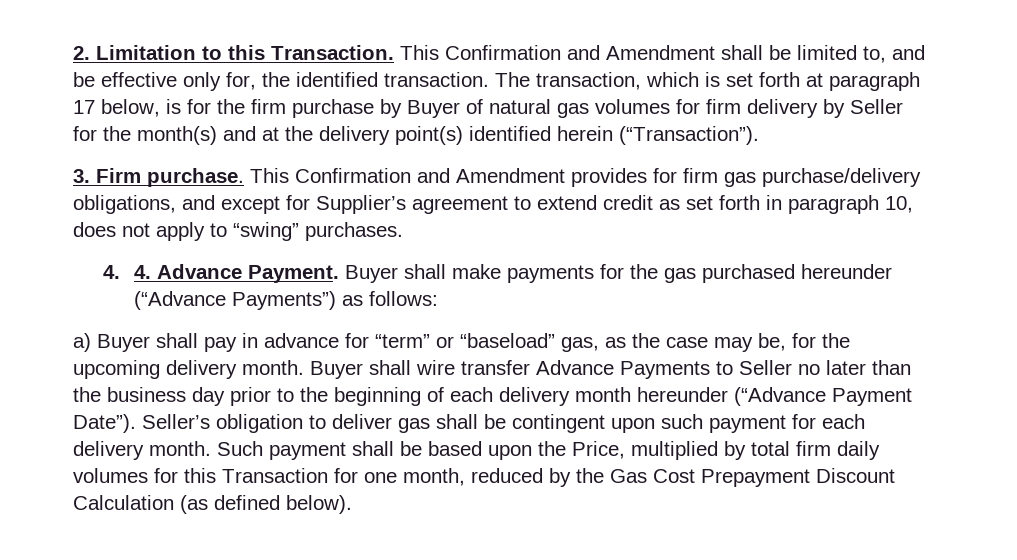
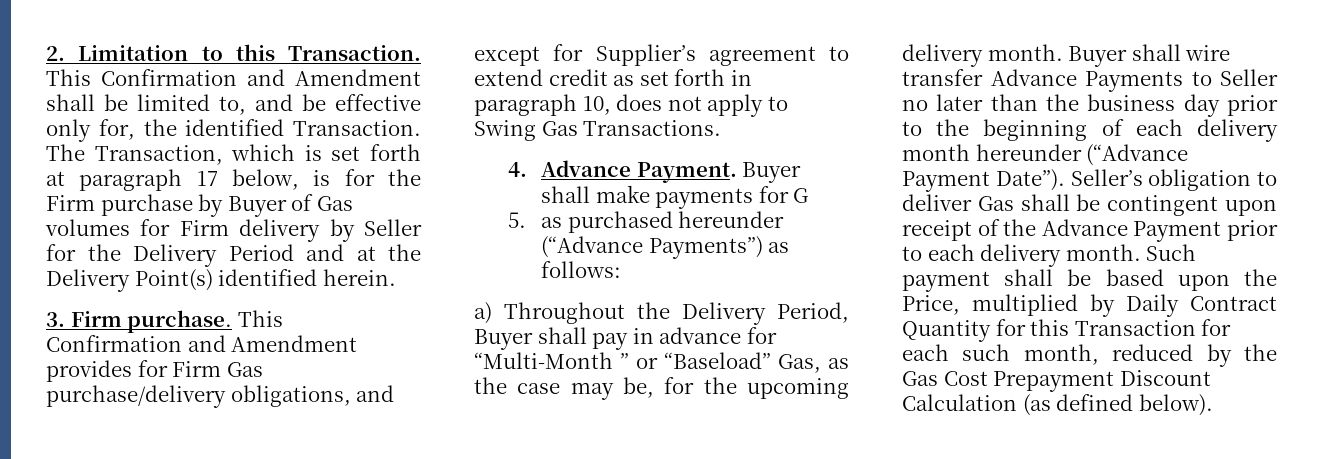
- This Confirmation and Amendment shall be limited to, and be effective only for, the identified transaction. The transaction, which is set forth at paragraph 17 below, is for the firm purchase by Buyer of natural gas volumes for firm delivery by Seller for the month(s) and at the delivery point(s) identified herein (“Transaction”).
+ This Confirmation and Amendment shall be limited to, and be effective only for, the identified Transaction. The Transaction, which is set forth at paragraph 17 below, is for the Firm purchase by Buyer of Gas volumes for Firm delivery by Seller for the Delivery Period and at the Delivery Point(s) identified herein.
- This Confirmation and Amendment provides for firm gas purchase/delivery obligations, and except for Supplier’s agreement to extend credit as set forth in paragraph 10, does not apply to “swing” purchases.
- 4. 4. Advance Payment.
+ This Confirmation and Amendment provides for Firm Gas purchase/delivery obligations, and except for Supplier’s agreement to extend credit as set forth in paragraph 10, does not apply to Swing Gas Transactions.
+ 4. Advance Payment.
- Buyer shall make payments for the gas purchased hereunder (“Advance Payments”) as follows:
+ Buyer shall make payments for G
+ 5. as purchased hereunder (“Advance Payments”) as follows:
- a) Buyer shall pay in advance for “term” or “baseload” gas, as the case may be, for the upcoming delivery month.
+ a) Throughout the Delivery Period, Buyer shall pay in advance for “Multi-Month ” or “Baseload” Gas, as the case may be, for the upcoming delivery month.
- Seller’s obligation to deliver gas shall be contingent upon such payment for each delivery month.
+ Seller’s obligation to deliver Gas shall be contingent upon receipt of the Advance Payment prior to each delivery month.
- Such payment shall be based upon the Price, multiplied by total firm daily volumes for this Transaction for one month, reduced by the Gas Cost Prepayment Discount Calculation (as defined below).
+ Such payment shall be based upon the Price, multiplied by Daily Contract Quantity for this Transaction for each such month, reduced by the Gas Cost Prepayment Discount Calculation (as defined below).

